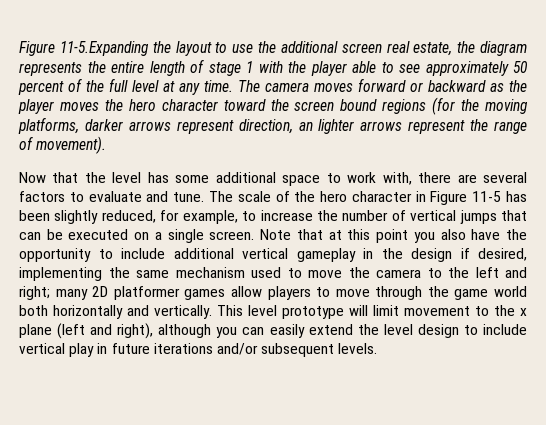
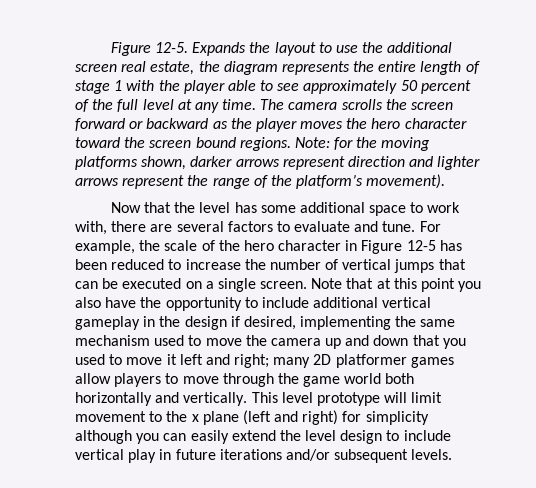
- Figure 11-5.Expanding the layout to use the additional screen real estate, the diagram represents the entire length of stage 1 with the player able to see approximately 50 percent of the full level at any time.
+ Figure 12-5. Expands the layout to use the additional screen real estate, the diagram represents the entire length of stage 1 with the player able to see approximately 50 percent of the full level at any time.
- The camera moves forward or backward as the player moves the hero character toward the screen bound regions (for the moving platforms, darker arrows represent direction, an lighter arrows represent the range of movement).
+ The camera scrolls the screen forward or backward as the player moves the hero character toward the screen bound regions. Note: for the moving platforms shown, darker arrows represent direction and lighter arrows represent the range of the platform’s movement).
- The scale of the hero character in Figure 11-5 has been slightly reduced, for example, to increase the number of vertical jumps that can be executed on a single screen.
+ For example, the scale of the hero character in Figure 12-5 has been reduced to increase the number of vertical jumps that can be executed on a single screen.
- Note that at this point you also have the opportunity to include additional vertical gameplay in the design if desired, implementing the same mechanism used to move the camera to the left and right; many 2D platformer games allow players to move through the game world both horizontally and vertically.
+ Note that at this point you also have the opportunity to include additional vertical gameplay in the design if desired, implementing the same mechanism used to move the camera up and down that you used to move it left and right; many 2D platformer games allow players to move through the game world both horizontally and vertically.
- This level prototype will limit movement to the x plane (left and right), although you can easily extend the level design to include vertical play in future iterations and/or subsequent levels.
+ This level prototype will limit movement to the x plane (left and right) for simplicity although you can easily extend the level design to include vertical play in future iterations and/or subsequent levels.

